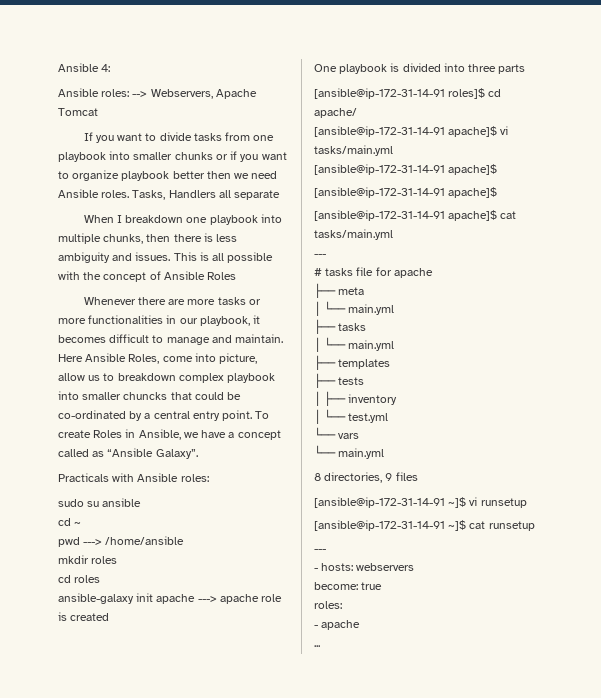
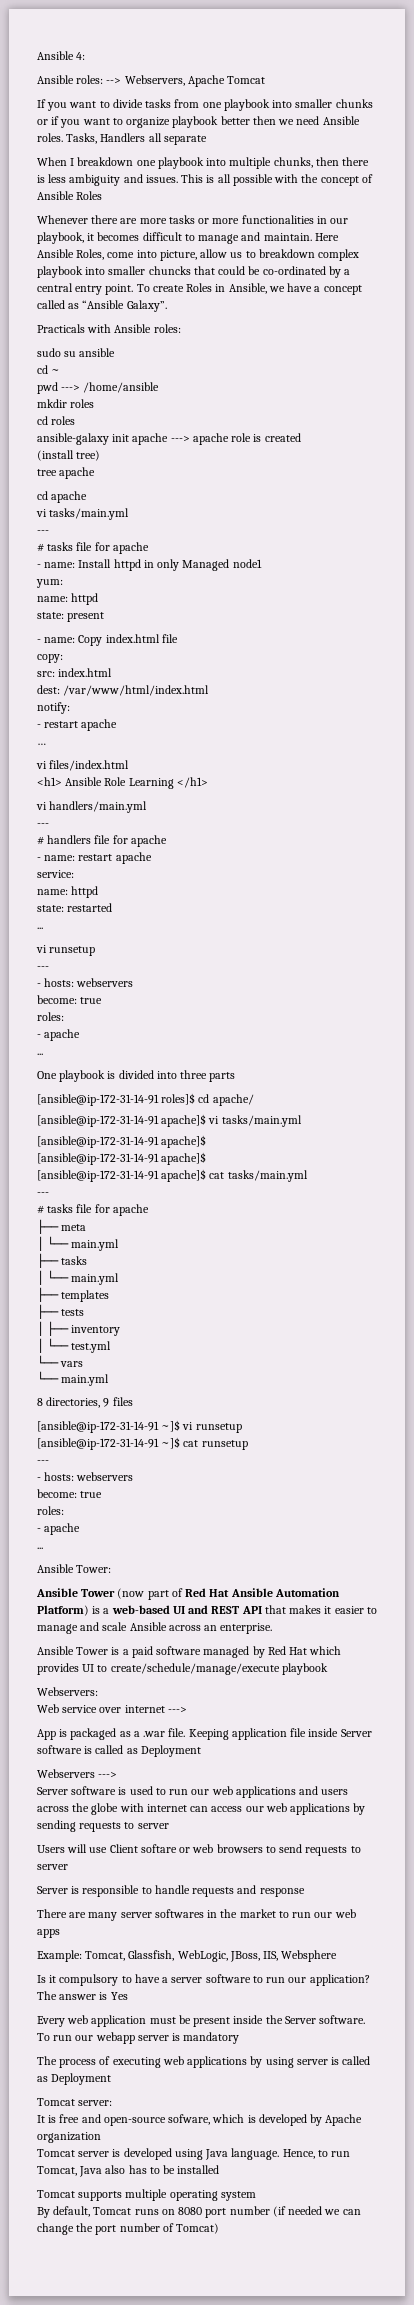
+ (install tree)
+ tree apache
+ cd apache
+ vi tasks/main.yml
+ ---
+ # tasks file for apache
+ - name: Install httpd in only Managed node1
+ yum:
+ name: httpd
+ state: present
+ - name: Copy index.html file
+ copy:
+ src: index.html
+ dest: /var/www/html/index.html
+ notify:
+ - restart apache
+ …
+ vi files/index.html
+ <h1> Ansible Role Learning </h1>
+ vi handlers/main.yml
+ ---
+ # handlers file for apache
+ - name: restart apache
+ service:
+ name: httpd
+ state: restarted
+ ...
+ vi runsetup
+ ---
+ - hosts: webservers
+ become: true
+ roles:
+ - apache
+ ...
+ Ansible Tower:
+ Ansible Tower (now part of Red Hat Ansible Automation Platform) is a web-based UI and REST API that makes it easier to manage and scale Ansible across an enterprise.
+ Ansible Tower is a paid software managed by Red Hat which provides UI to create/schedule/manage/execute playbook
+ Webservers:
+ Web service over internet --->
+ App is packaged as a .war file. Keeping application file inside Server software is called as Deployment
+ Webservers --->
+ Server software is used to run our web applications and users across the globe with internet can access our web applications by sending requests to server
+ Users will use Client softare or web browsers to send requests to server
+ Server is responsible to handle requests and response
+ There are many server softwares in the market to run our web apps
+ Example: Tomcat, Glassfish, WebLogic, JBoss, IIS, Websphere
+ Is it compulsory to have a server software to run our application? The answer is Yes
+ Every web application must be present inside the Server software. To run our webapp server is mandatory
+ The process of executing web applications by using server is called as Deployment
+ Tomcat server:
+ It is free and open-source sofware, which is developed by Apache organization
+ Tomcat server is developed using Java language. Hence, to run Tomcat, Java also has to be installed
+ Tomcat supports multiple operating system
+ By default, Tomcat runs on 8080 port number (if needed we can change the port number of Tomcat)

